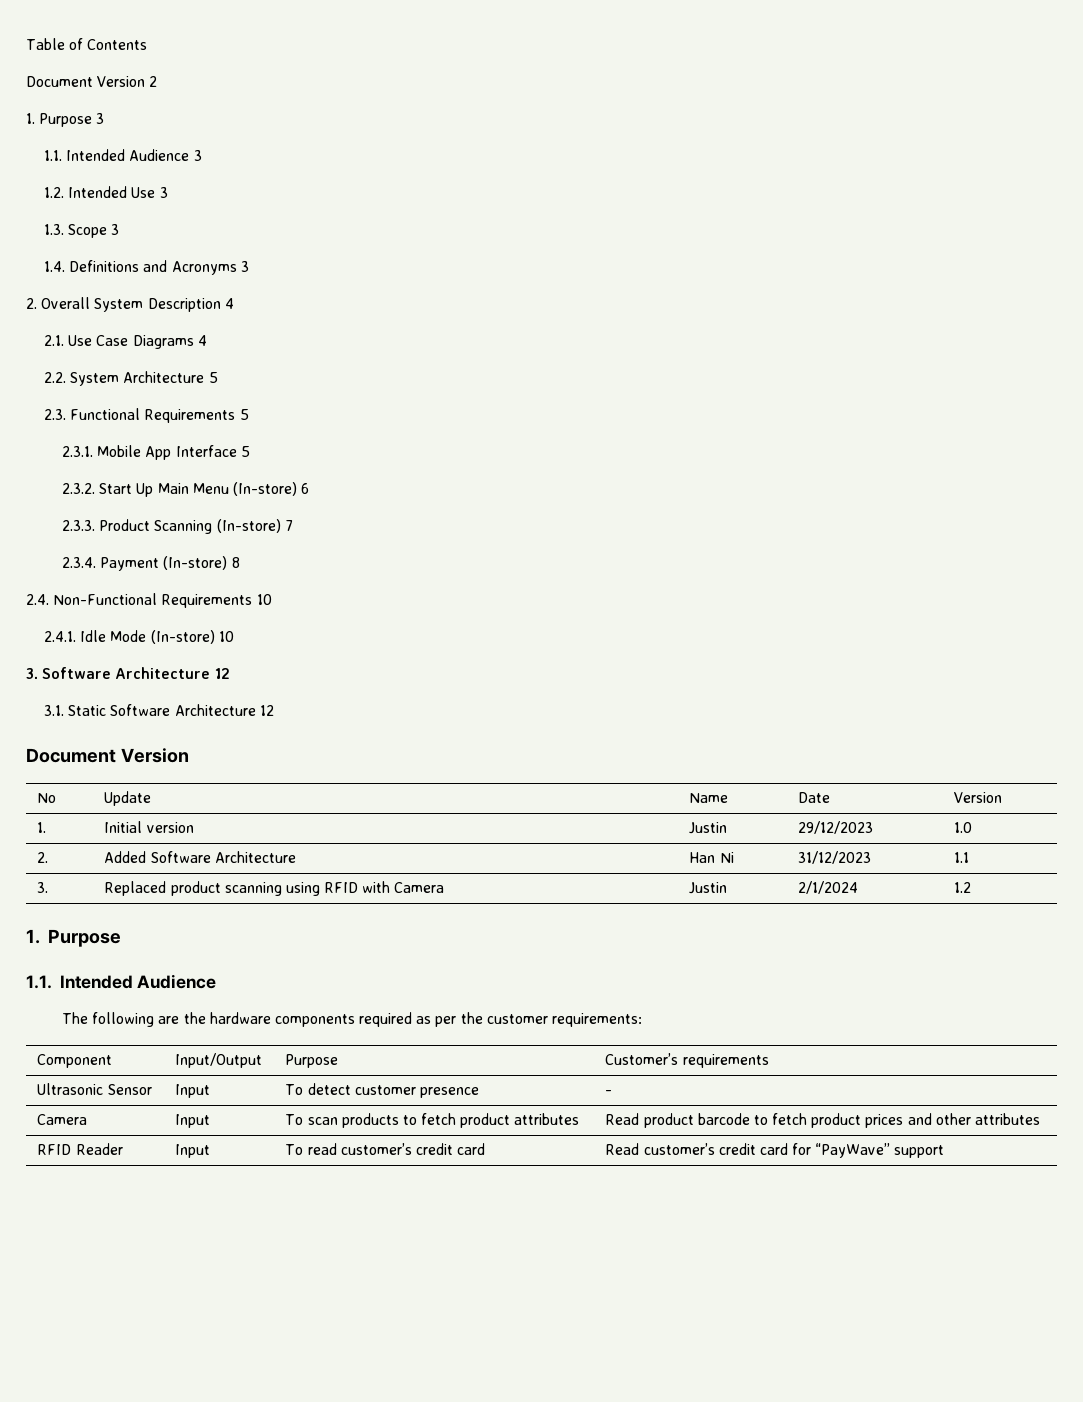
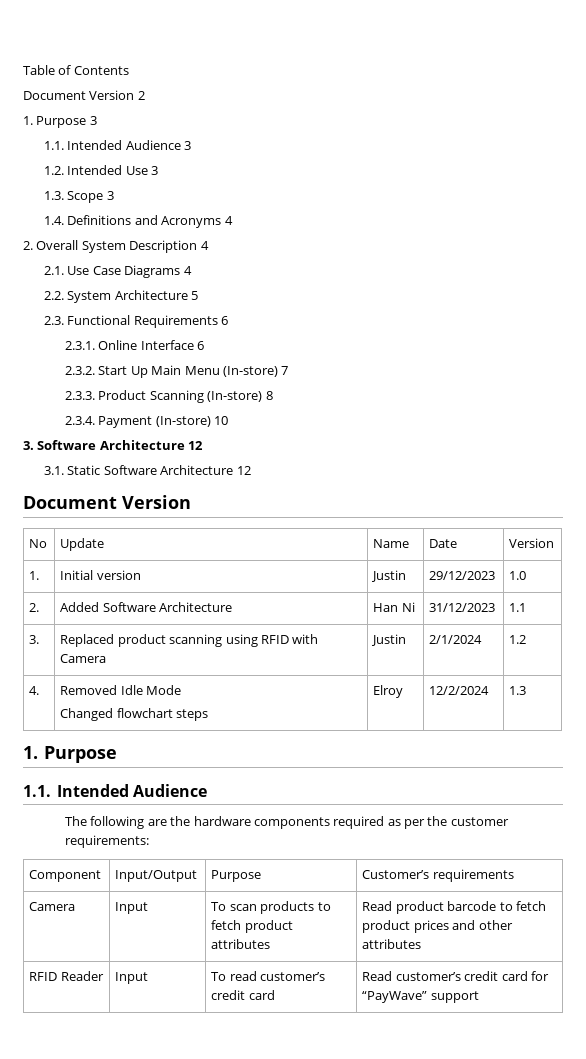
- 1.4. Definitions and Acronyms 3
+ 1.4. Definitions and Acronyms 4
- 2.3. Functional Requirements 5
+ 2.3. Functional Requirements 6
- 2.3.1. Mobile App Interface 5
+ 2.3.1. Online Interface 6
- 2.3.2. Start Up Main Menu (In-store) 6
+ 2.3.2. Start Up Main Menu (In-store) 7
- 2.3.3. Product Scanning (In-store) 7
+ 2.3.3. Product Scanning (In-store) 8
- 2.3.4. Payment (In-store) 8
- 2.4. Non-Functional Requirements 10
- 2.4.1. Idle Mode (In-store) 10
+ 2.3.4. Payment (In-store) 10
+ 4. | Removed Idle Mode
+ Changed flowchart steps | Elroy | 12/2/2024 | 1.3
- Ultrasonic Sensor | Input | To detect customer presence | -

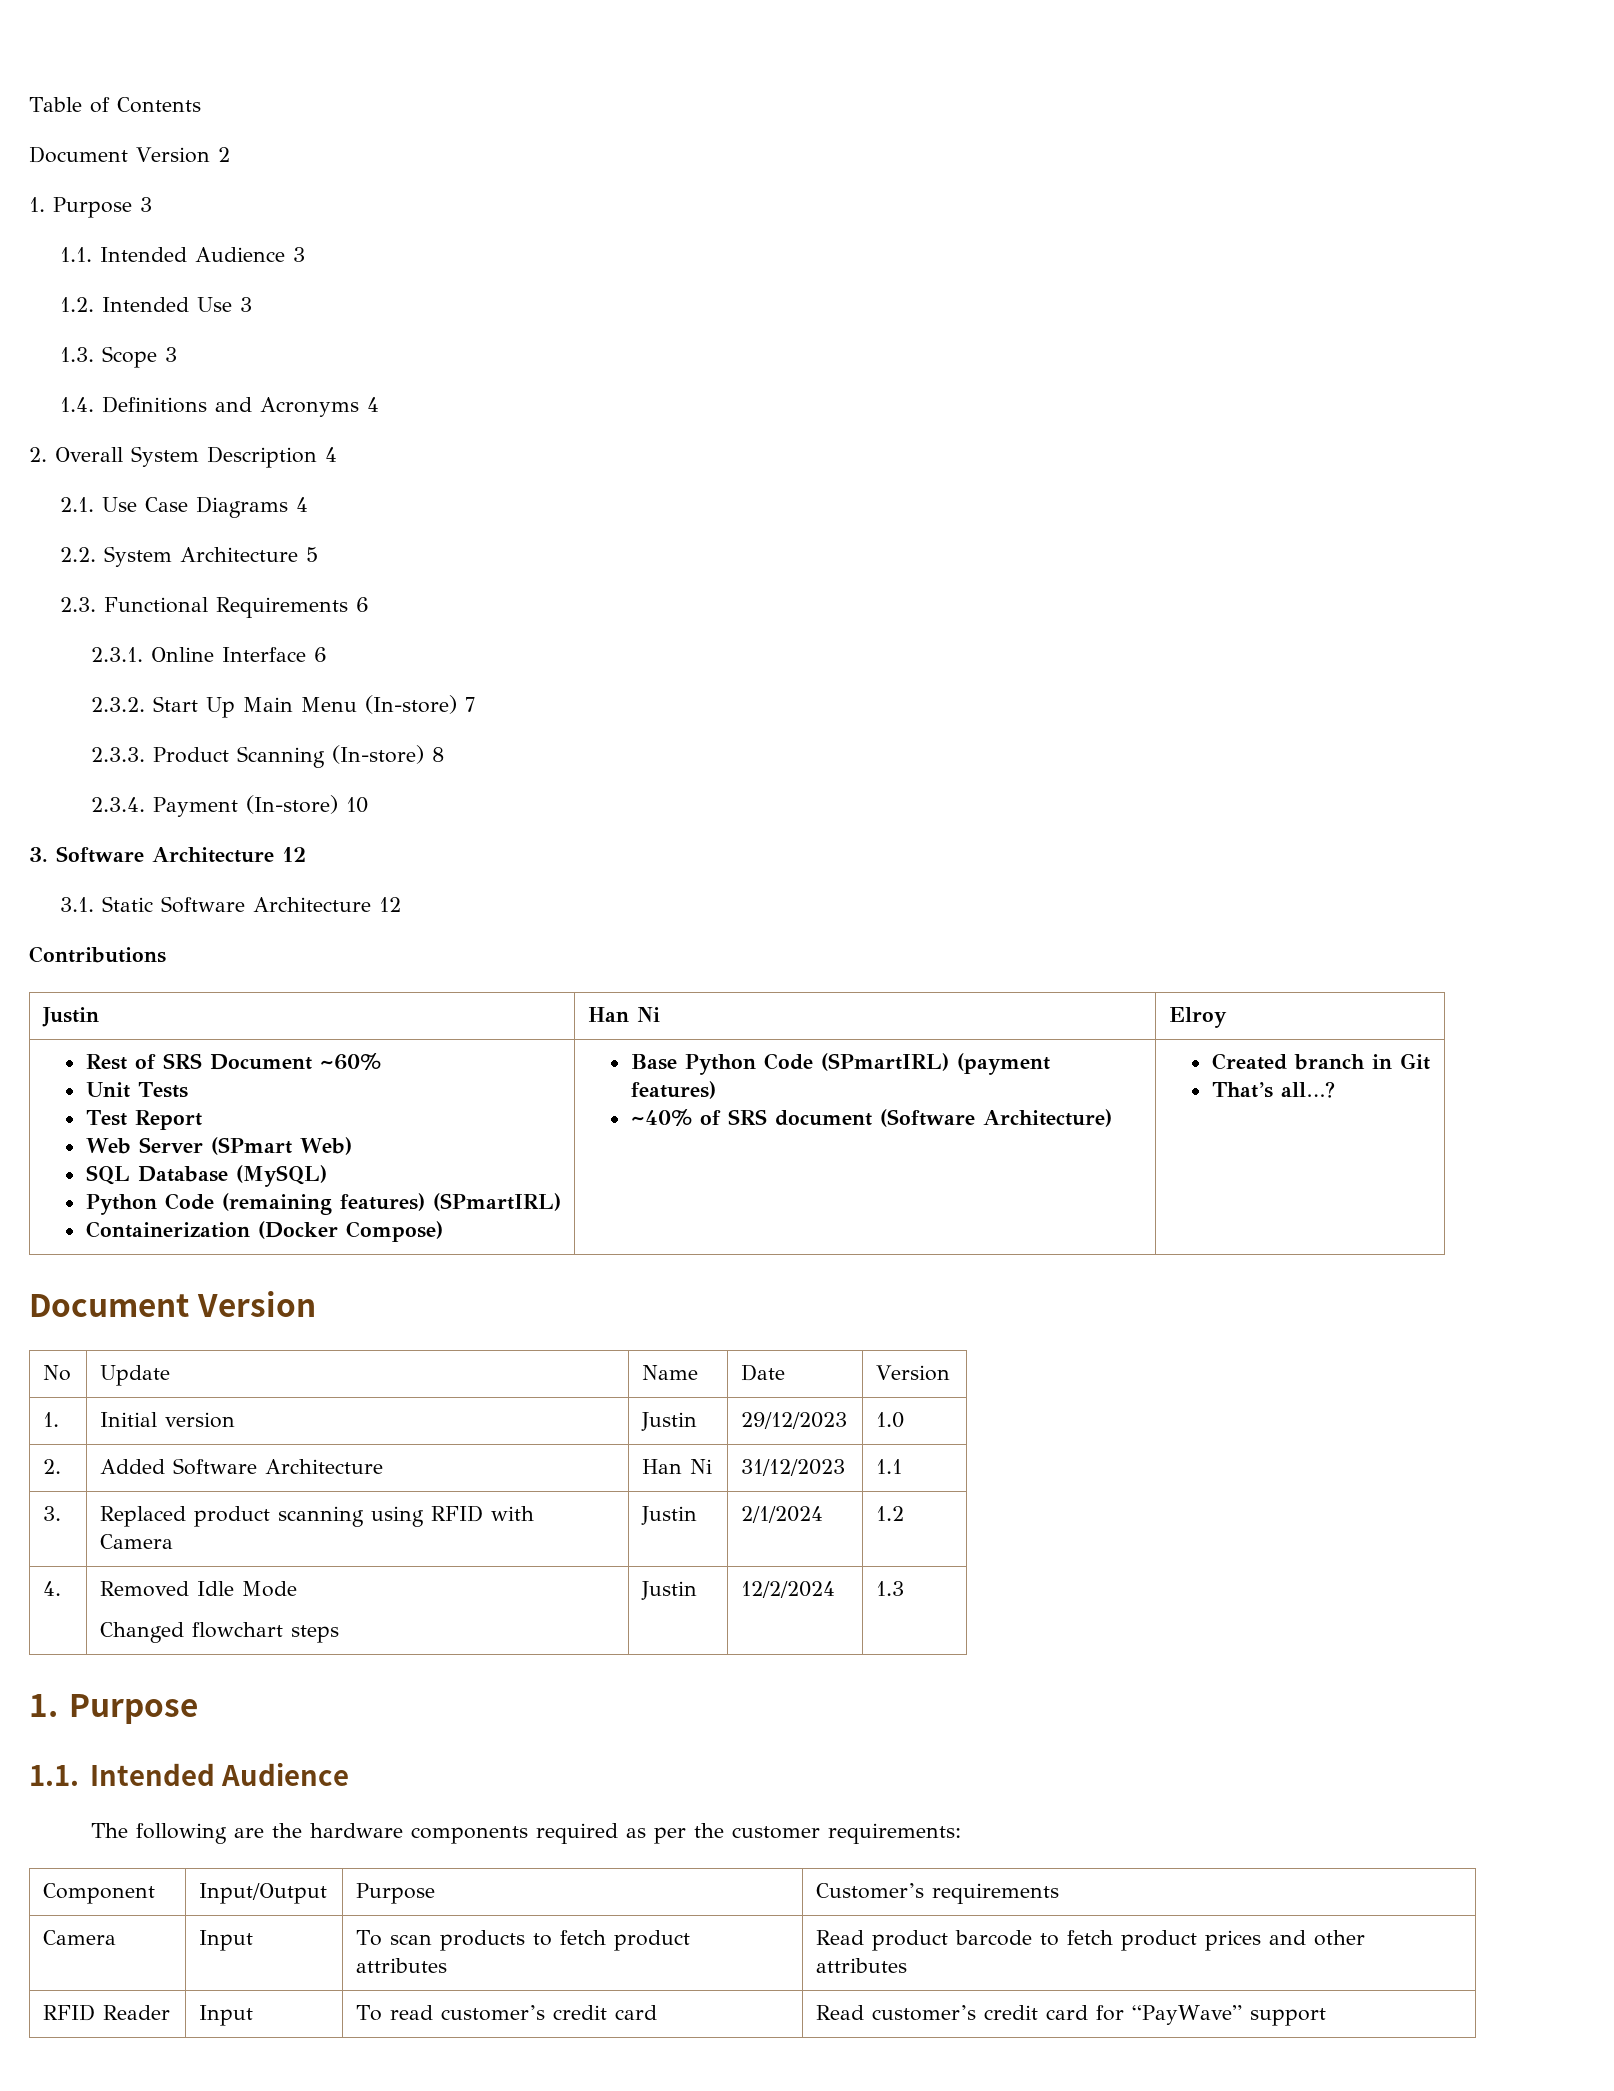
+ Contributions
+ Justin | Han Ni | Elroy
+ Rest of SRS Document ~60%
+ Unit Tests
+ Test Report
+ Web Server (SPmart Web)
+ SQL Database (MySQL)
+ Python Code (remaining features) (SPmartIRL)
+ Containerization (Docker Compose) | Base Python Code (SPmartIRL) (payment features)
+ ~40% of SRS document (Software Architecture) | Created branch in Git
+ That’s all…?
  4. | Removed Idle Mode
- Changed flowchart steps | Elroy | 12/2/2024 | 1.3
+ Changed flowchart steps | Justin | 12/2/2024 | 1.3

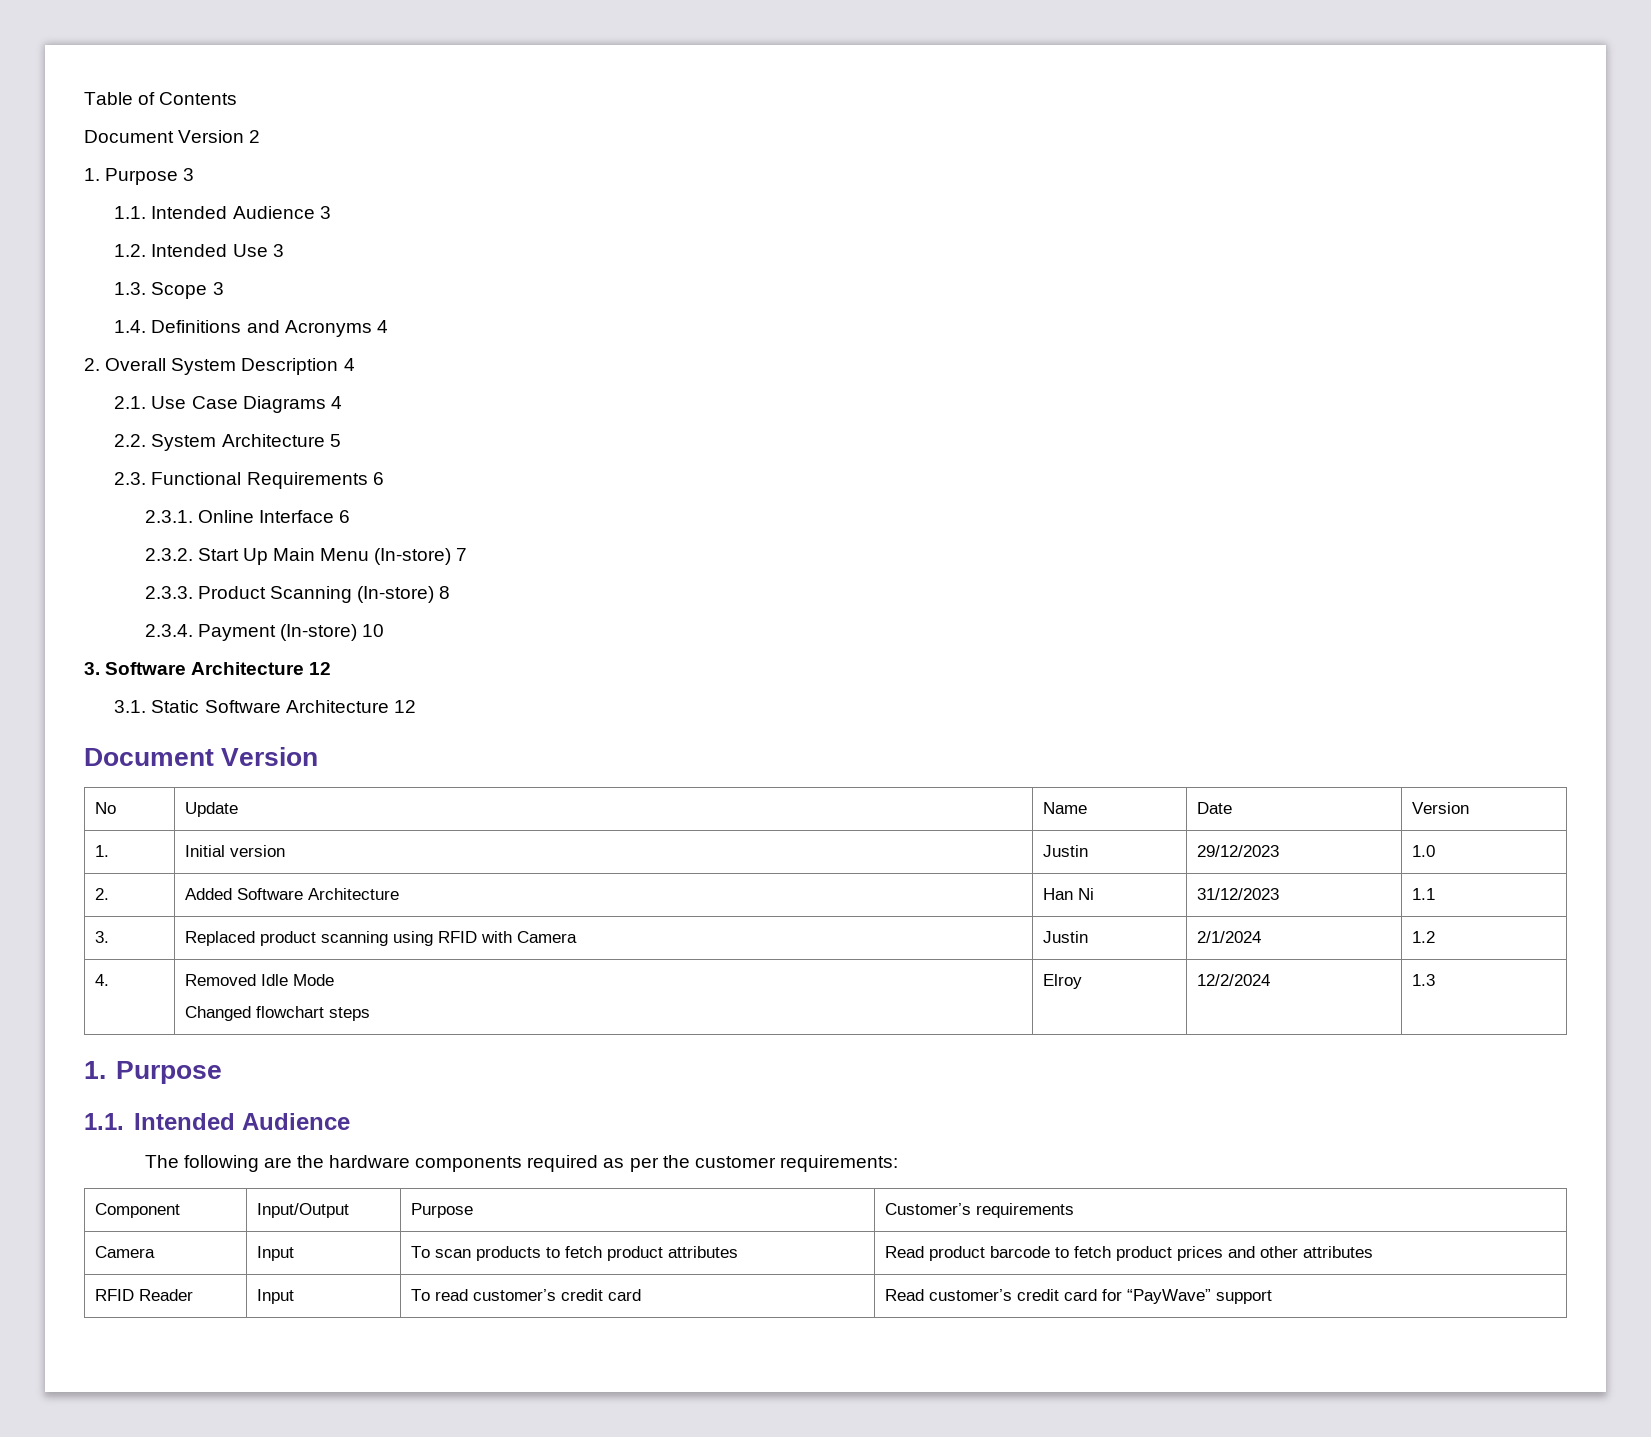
- Contributions
- Justin | Han Ni | Elroy
- Rest of SRS Document ~60%
- Unit Tests
- Test Report
- Web Server (SPmart Web)
- SQL Database (MySQL)
- Python Code (remaining features) (SPmartIRL)
- Containerization (Docker Compose) | Base Python Code (SPmartIRL) (payment features)
- ~40% of SRS document (Software Architecture) | Created branch in Git
- That’s all…?
  4. | Removed Idle Mode
- Changed flowchart steps | Justin | 12/2/2024 | 1.3
+ Changed flowchart steps | Elroy | 12/2/2024 | 1.3

